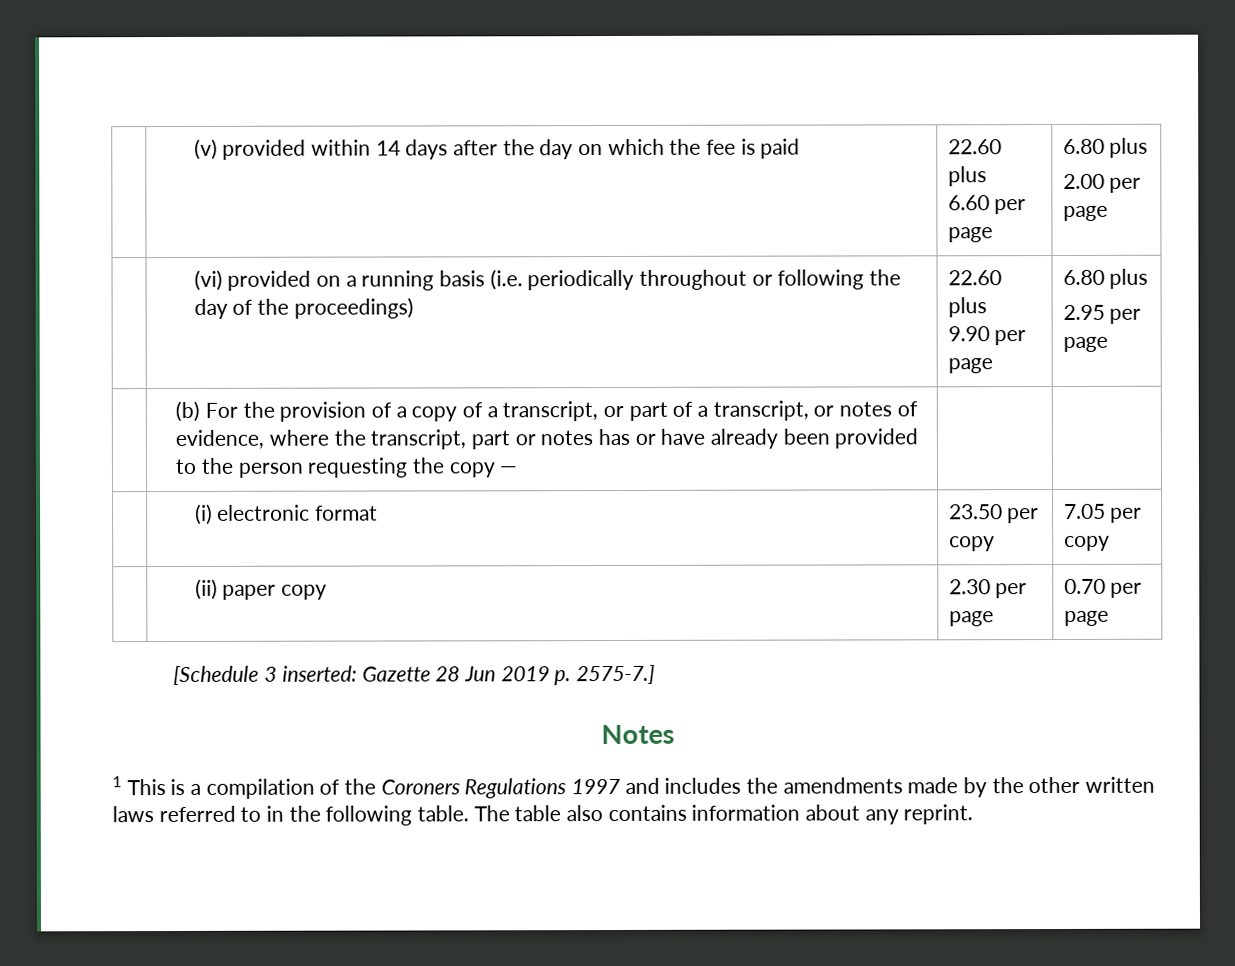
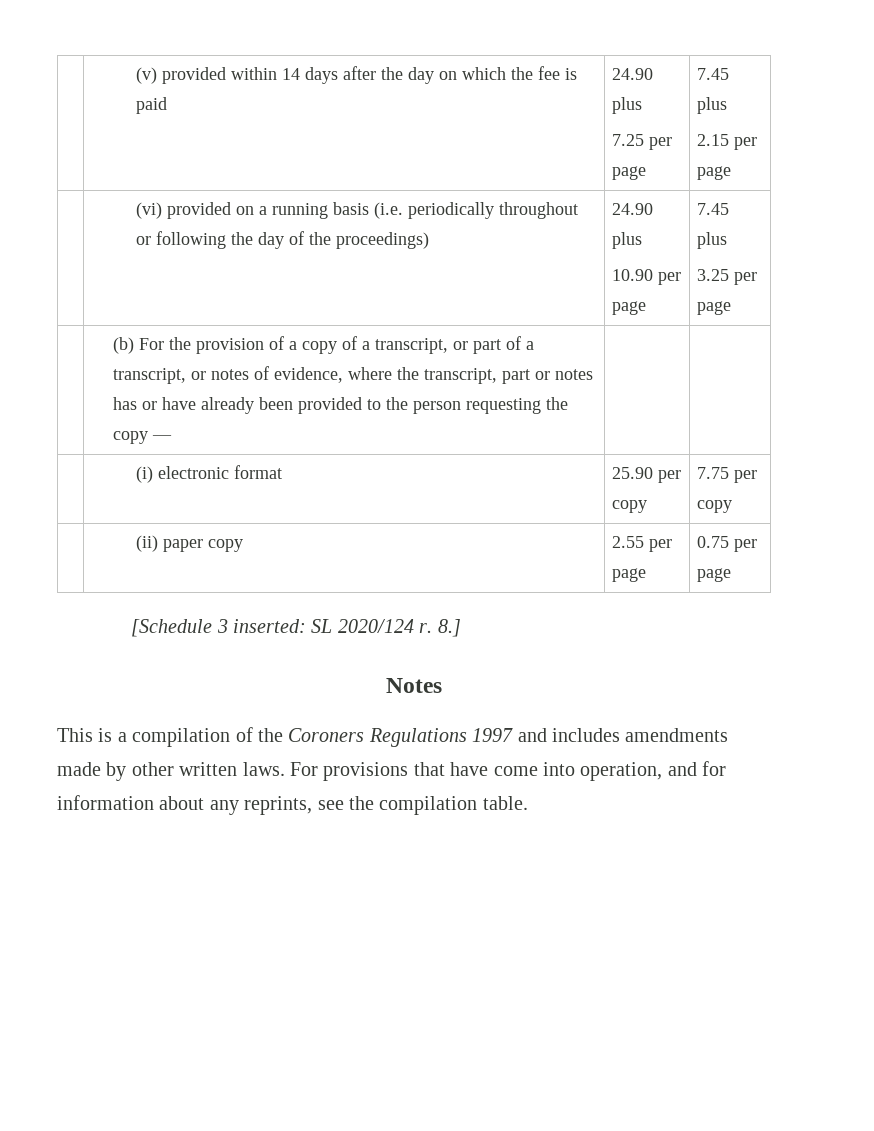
- | (v) provided within 14 days after the day on which the fee is paid | 22.60 plus
- 6.60 per page | 6.80 plus
- 2.00 per page
+ | (v) provided within 14 days after the day on which the fee is paid | 24.90 plus
+ 7.25 per page | 7.45 plus
+ 2.15 per page
- | (vi) provided on a running basis (i.e. periodically throughout or following the day of the proceedings) | 22.60 plus
- 9.90 per page | 6.80 plus
- 2.95 per page
+ | (vi) provided on a running basis (i.e. periodically throughout or following the day of the proceedings) | 24.90 plus
+ 10.90 per page | 7.45 plus
+ 3.25 per page
- | (i) electronic format | 23.50 per copy | 7.05 per copy
+ | (i) electronic format | 25.90 per copy | 7.75 per copy
- | (ii) paper copy | 2.30 per page | 0.70 per page
+ | (ii) paper copy | 2.55 per page | 0.75 per page
- [Schedule 3 inserted: Gazette 28 Jun 2019 p. 2575-7.]
+ [Schedule 3 inserted: SL 2020/124 r. 8.]
- 1 This is a compilation of the Coroners Regulations 1997 and includes the amendments made by the other written laws referred to in the following table. The table also contains information about any reprint.
+ This is a compilation of the Coroners Regulations 1997 and includes amendments made by other written laws. For provisions that have come into operation, and for information about any reprints, see the compilation table.

